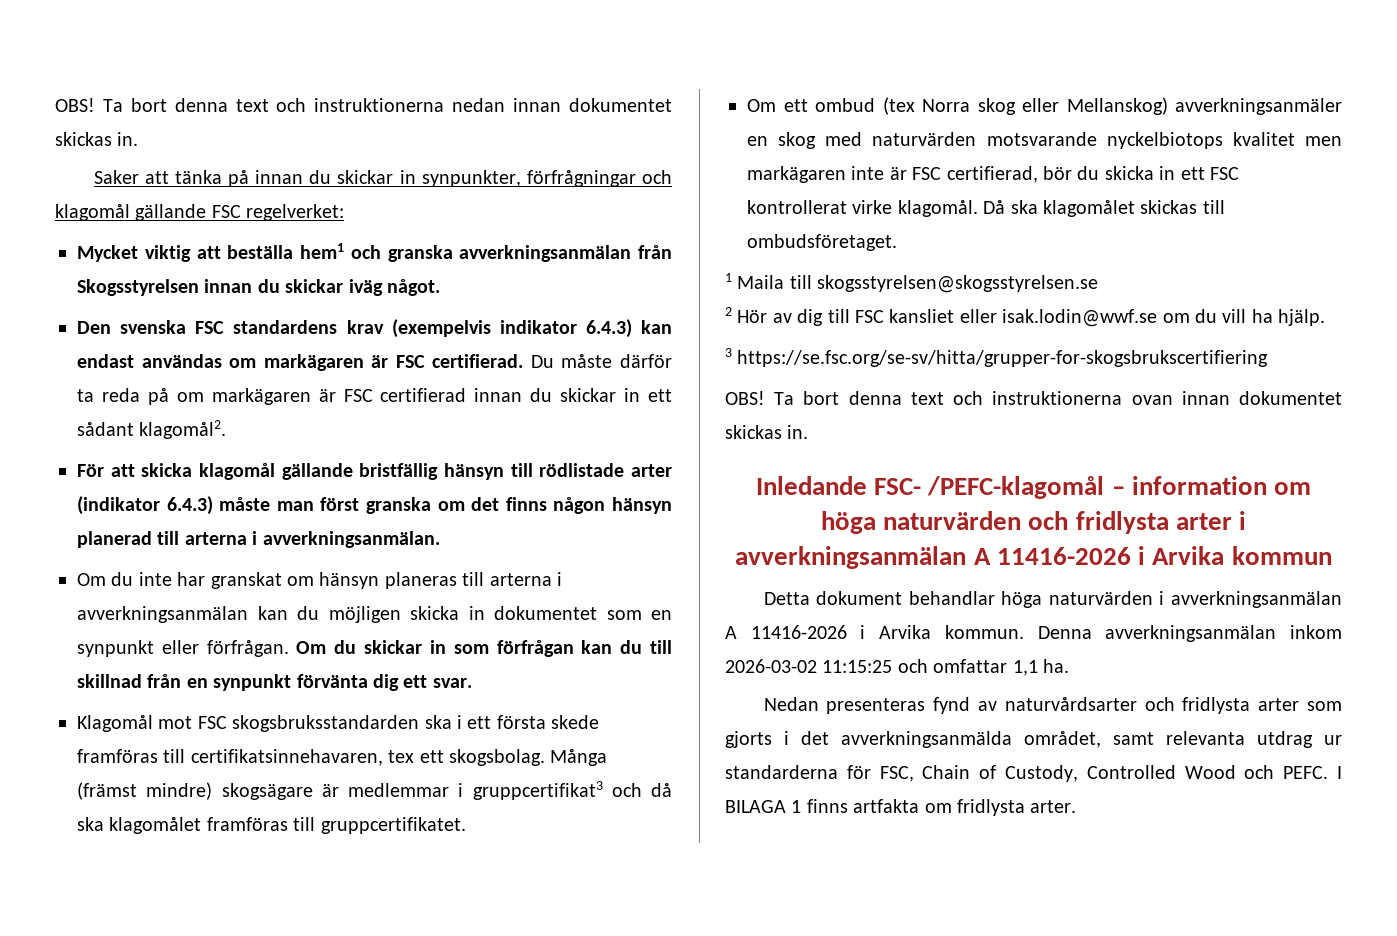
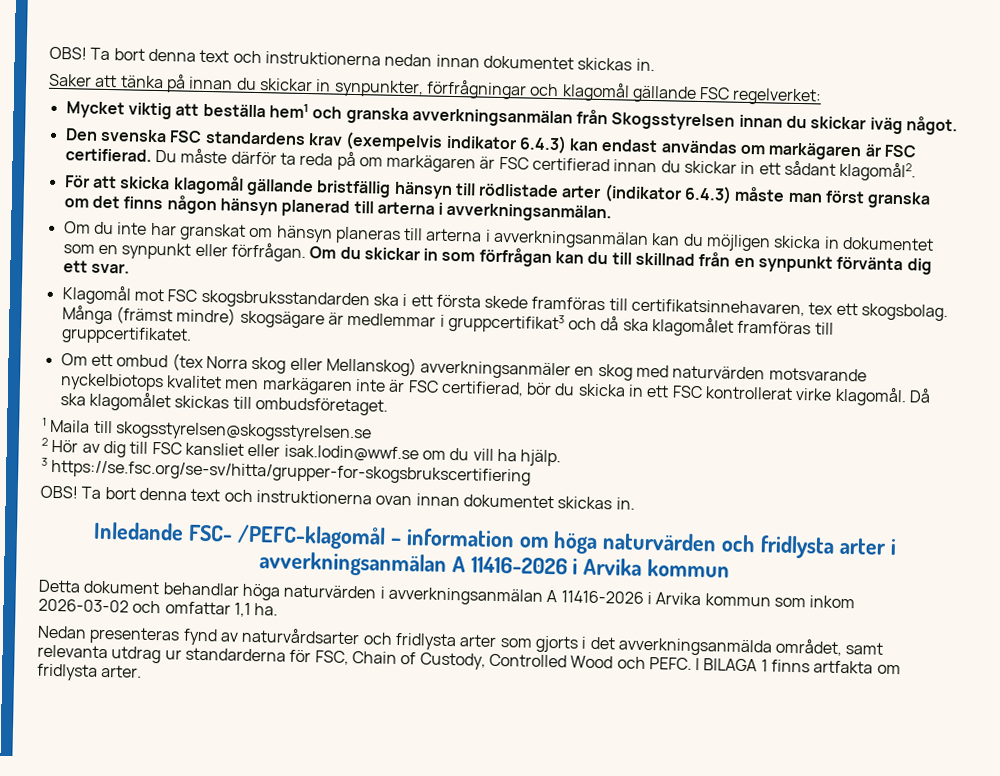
- Detta dokument behandlar höga naturvärden i avverkningsanmälan A 11416-2026 i Arvika kommun. Denna avverkningsanmälan inkom 2026-03-02 11:15:25 och omfattar 1,1 ha.
+ Detta dokument behandlar höga naturvärden i avverkningsanmälan A 11416-2026 i Arvika kommun som inkom 2026-03-02 och omfattar 1,1 ha.

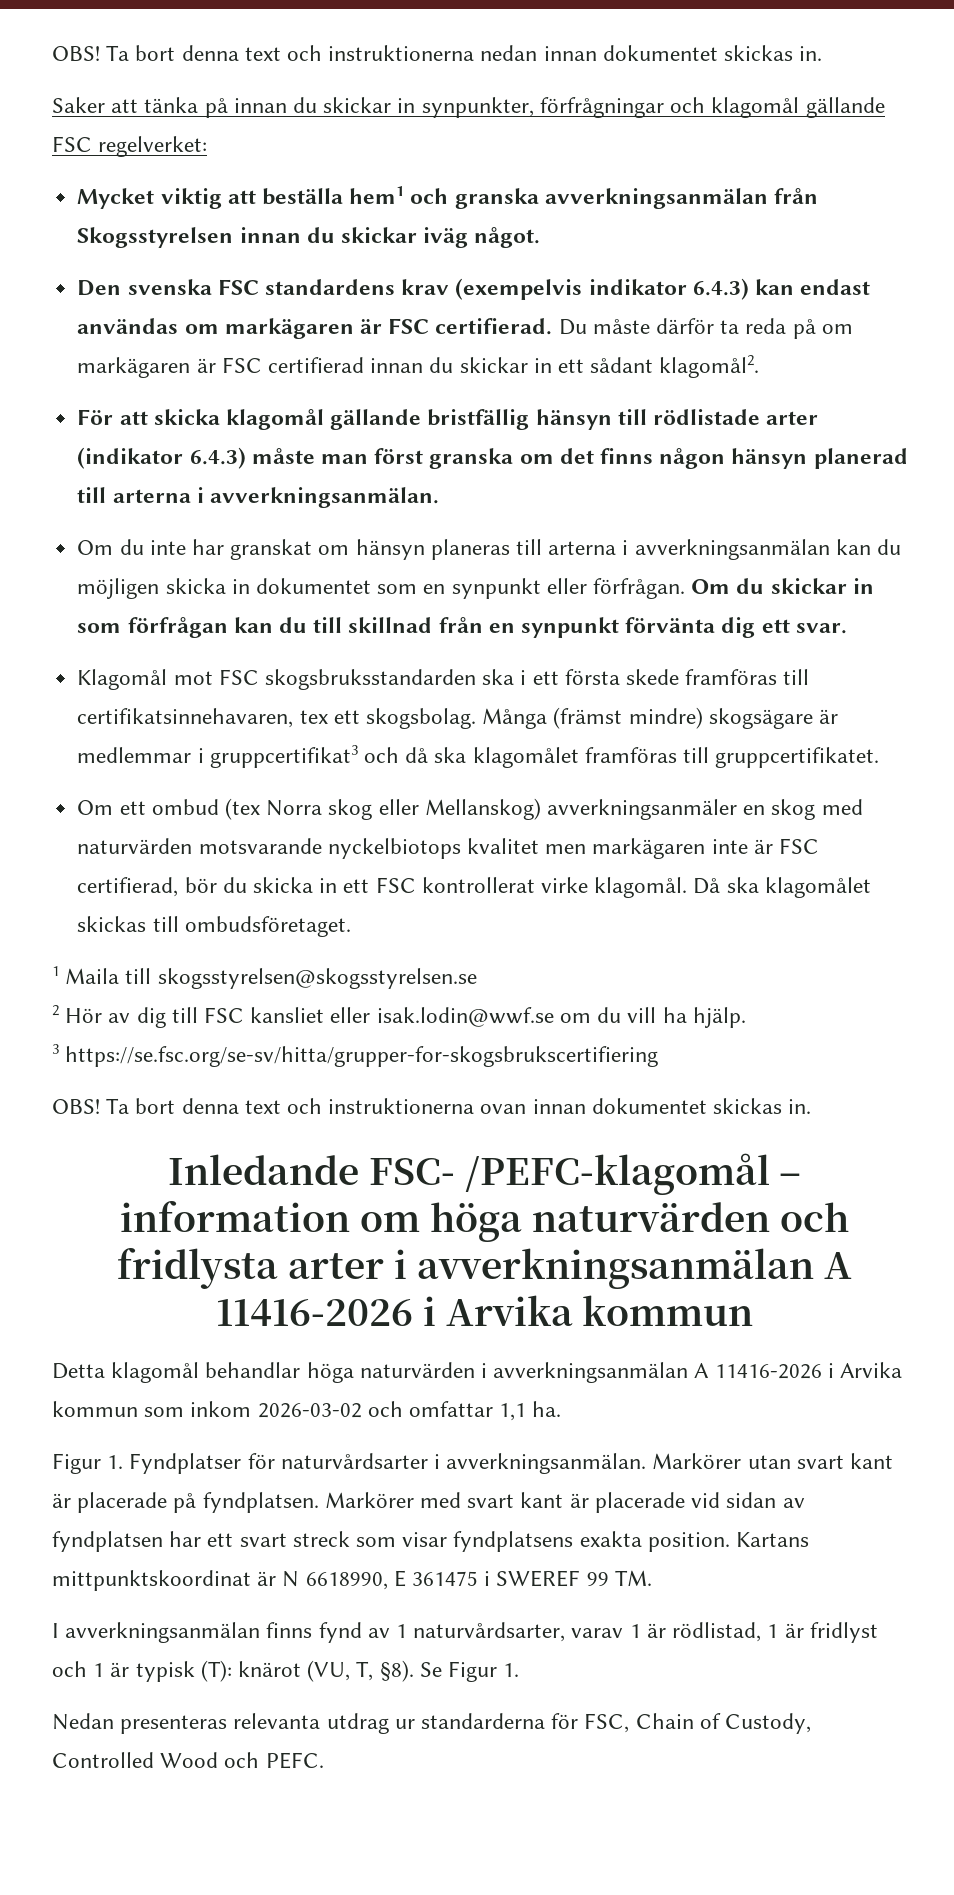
- Detta dokument behandlar höga naturvärden i avverkningsanmälan A 11416-2026 i Arvika kommun som inkom 2026-03-02 och omfattar 1,1 ha.
+ Detta klagomål behandlar höga naturvärden i avverkningsanmälan A 11416-2026 i Arvika kommun som inkom 2026-03-02 och omfattar 1,1 ha.
- Nedan presenteras fynd av naturvårdsarter och fridlysta arter som gjorts i det avverkningsanmälda området, samt relevanta utdrag ur standarderna för FSC, Chain of Custody, Controlled Wood och PEFC. I BILAGA 1 finns artfakta om fridlysta arter.
+ Figur 1. Fyndplatser för naturvårdsarter i avverkningsanmälan. Markörer utan svart kant är placerade på fyndplatsen. Markörer med svart kant är placerade vid sidan av fyndplatsen har ett svart streck som visar fyndplatsens exakta position. Kartans mittpunktskoordinat är N 6618990, E 361475 i SWEREF 99 TM.
+ I avverkningsanmälan finns fynd av 1 naturvårdsarter, varav 1 är rödlistad, 1 är fridlyst och 1 är typisk (T): knärot (VU, T, §8). Se Figur 1.
+ Nedan presenteras relevanta utdrag ur standarderna för FSC, Chain of Custody, Controlled Wood och PEFC.

